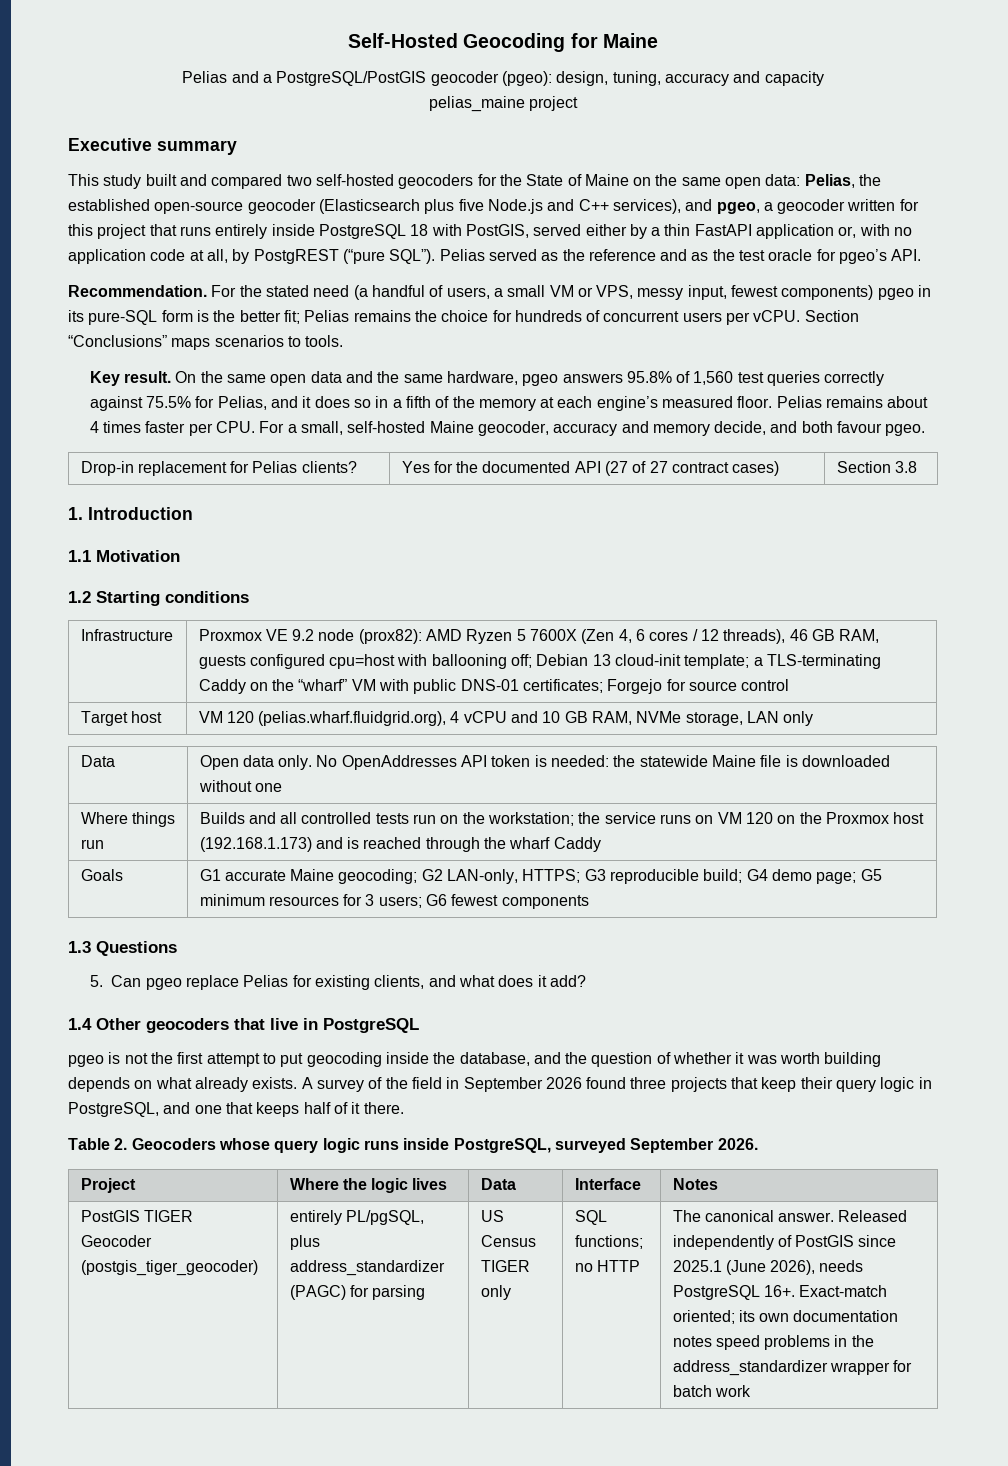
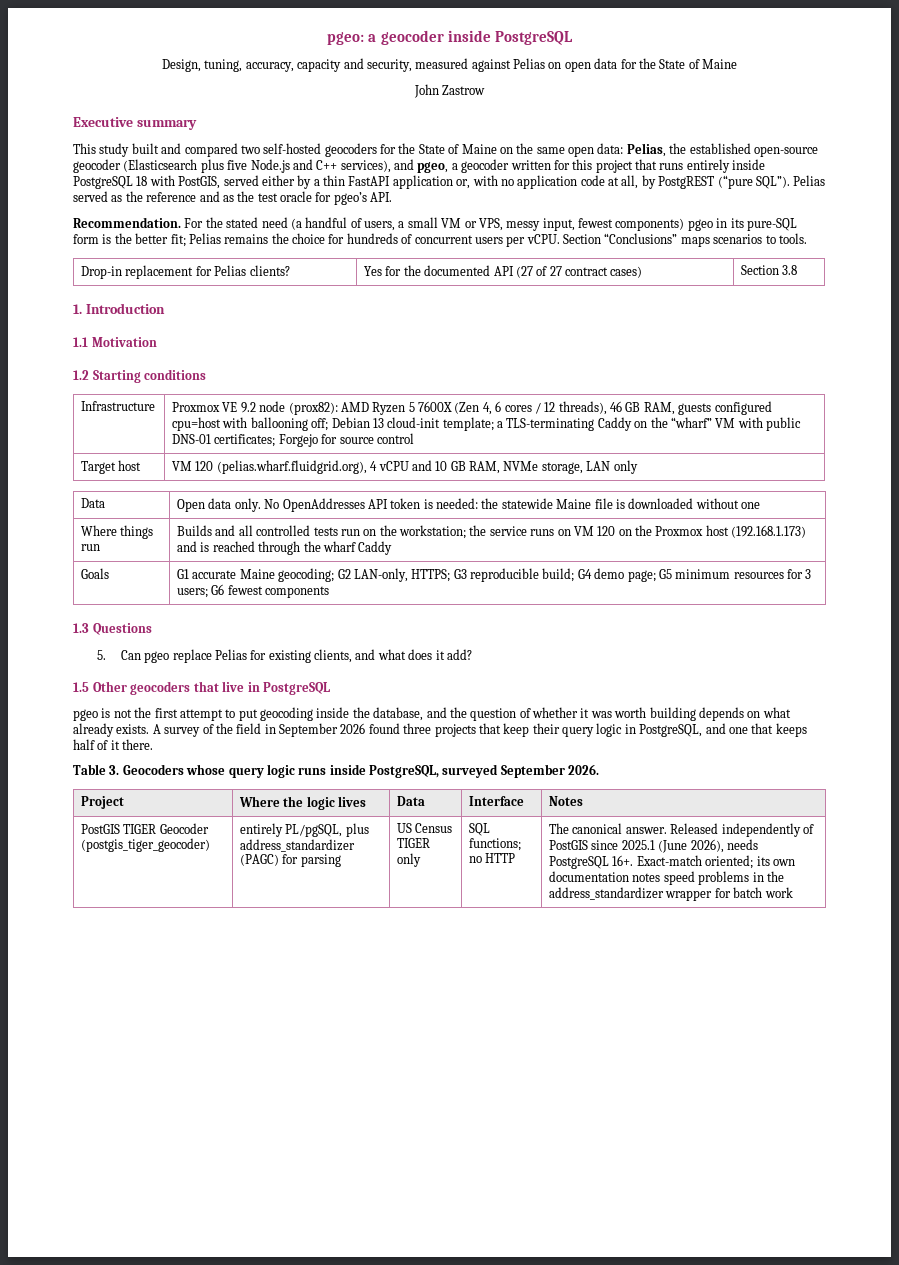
- Self-Hosted Geocoding for Maine
- Pelias and a PostgreSQL/PostGIS geocoder (pgeo): design, tuning, accuracy and capacity
- pelias_maine project
+ pgeo: a geocoder inside PostgreSQL
+ Design, tuning, accuracy, capacity and security, measured against Pelias on open data for the State of Maine
+ John Zastrow
- Key result. On the same open data and the same hardware, pgeo answers 95.8% of 1,560 test queries correctly against 75.5% for Pelias, and it does so in a fifth of the memory at each engine’s measured floor. Pelias remains about 4 times faster per CPU. For a small, self-hosted Maine geocoder, accuracy and memory decide, and both favour pgeo.
- 1.4 Other geocoders that live in PostgreSQL
+ 1.5 Other geocoders that live in PostgreSQL
- Table 2. Geocoders whose query logic runs inside PostgreSQL, surveyed September 2026.
+ Table 3. Geocoders whose query logic runs inside PostgreSQL, surveyed September 2026.

